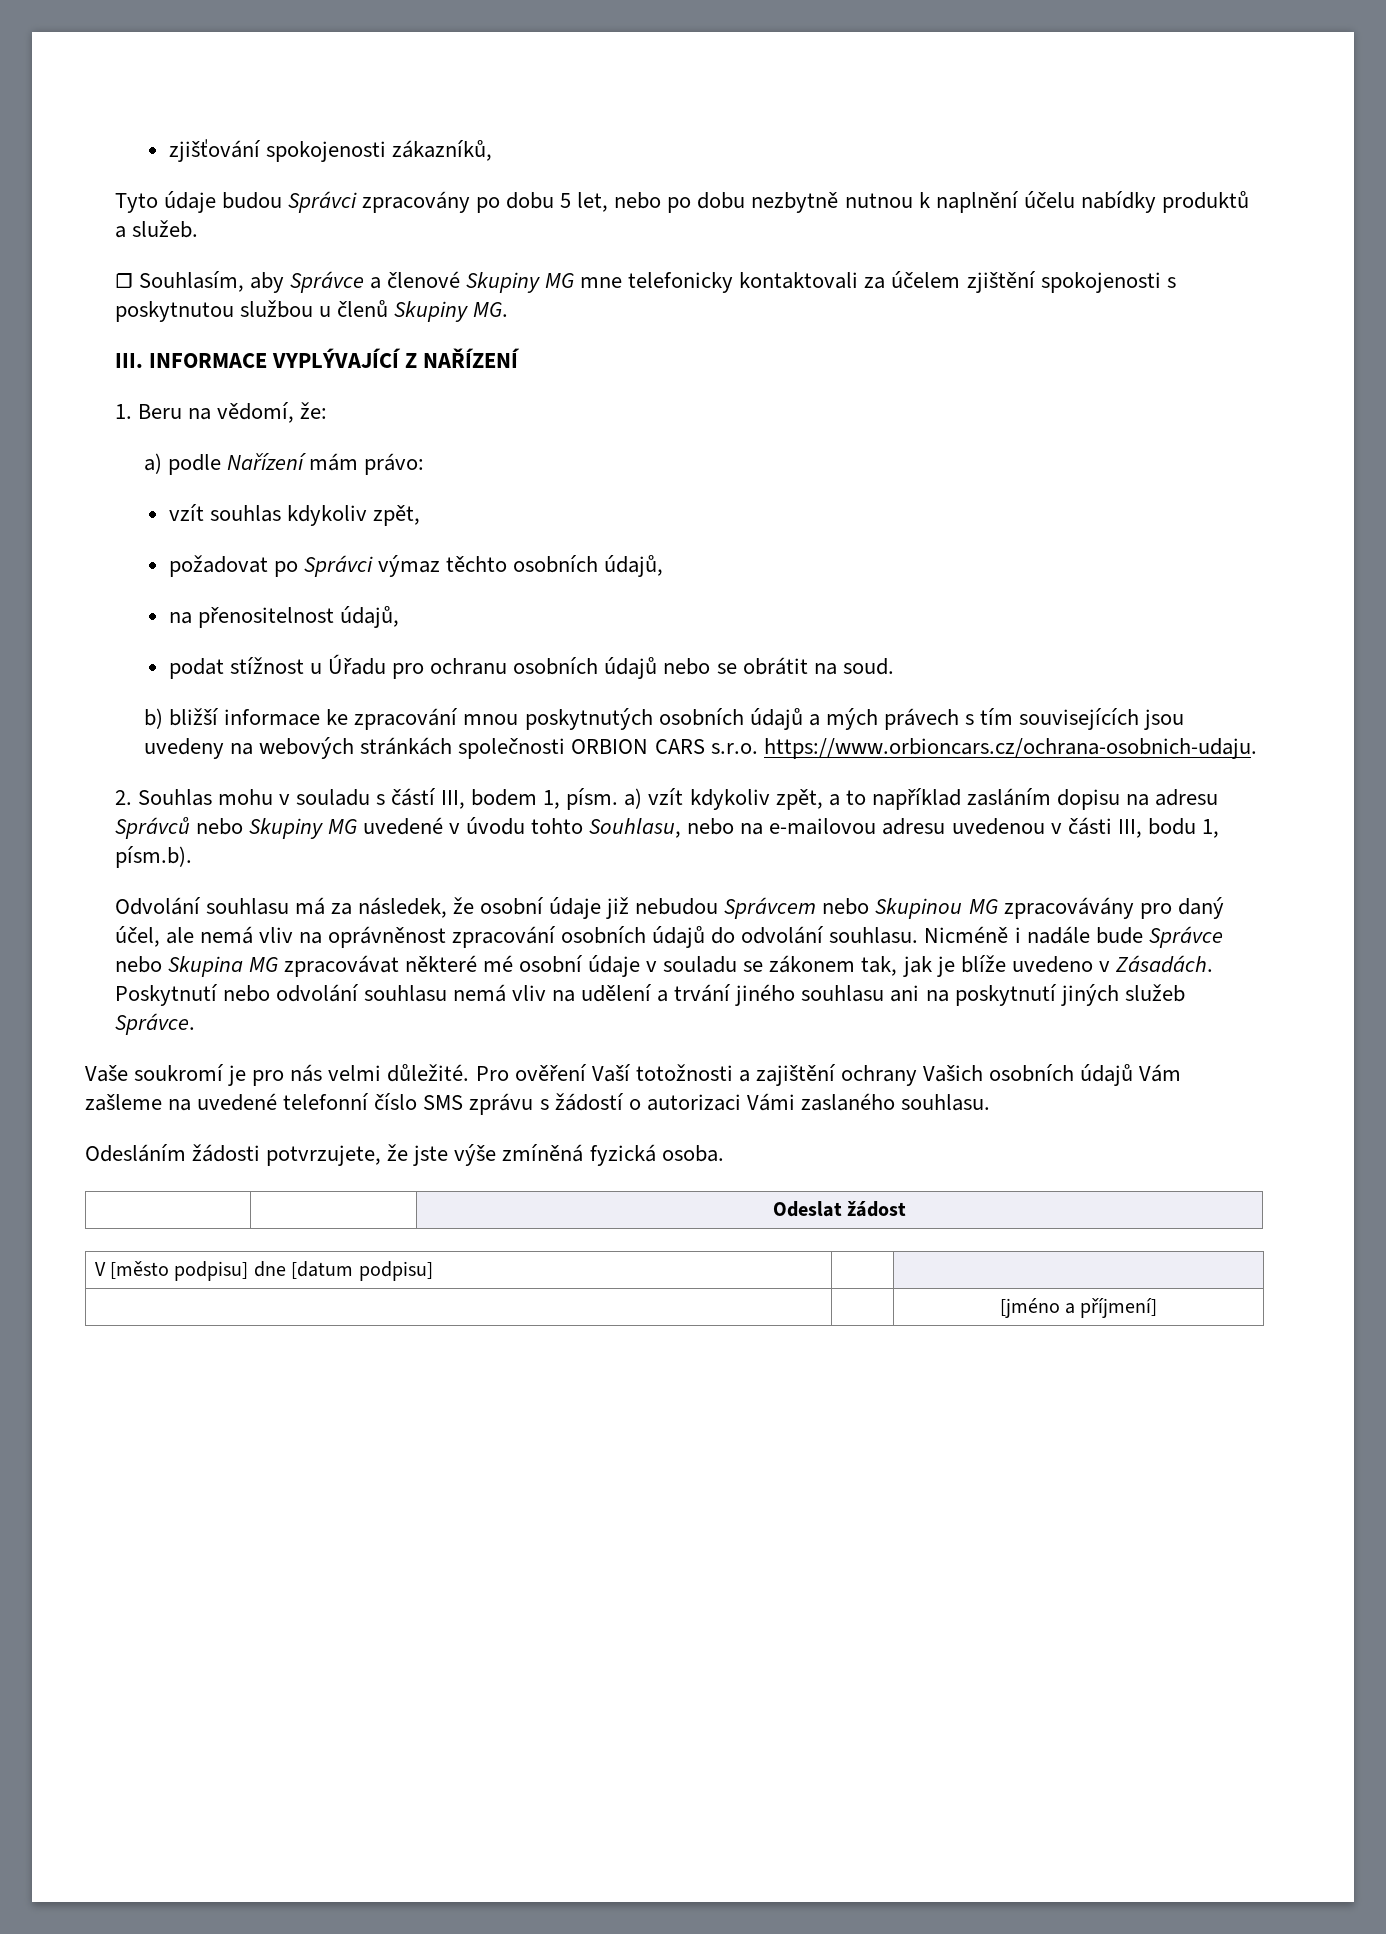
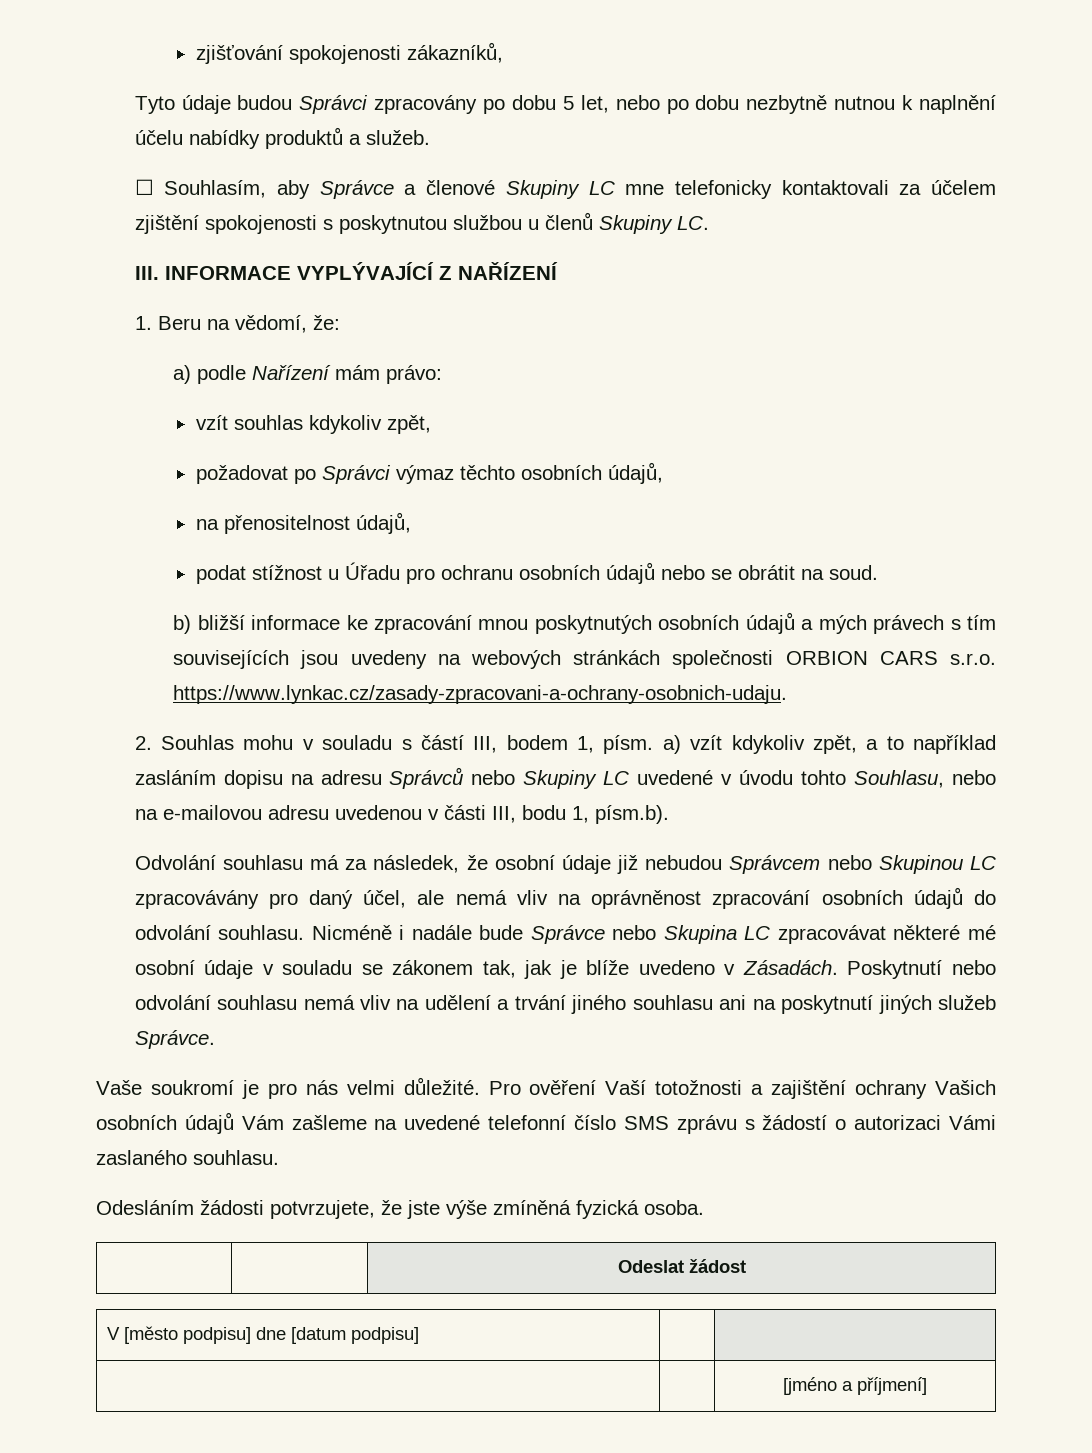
- ☐ Souhlasím, aby Správce a členové Skupiny MG mne telefonicky kontaktovali za účelem zjištění spokojenosti s poskytnutou službou u členů Skupiny MG.
+ ☐ Souhlasím, aby Správce a členové Skupiny LC mne telefonicky kontaktovali za účelem zjištění spokojenosti s poskytnutou službou u členů Skupiny LC.
- b) bližší informace ke zpracování mnou poskytnutých osobních údajů a mých právech s tím souvisejících jsou uvedeny na webových stránkách společnosti ORBION CARS s.r.o. https://www.orbioncars.cz/ochrana-osobnich-udaju.
+ b) bližší informace ke zpracování mnou poskytnutých osobních údajů a mých právech s tím souvisejících jsou uvedeny na webových stránkách společnosti ORBION CARS s.r.o. https://www.lynkac.cz/zasady-zpracovani-a-ochrany-osobnich-udaju.
- 2. Souhlas mohu v souladu s částí III, bodem 1, písm. a) vzít kdykoliv zpět, a to například zasláním dopisu na adresu Správců nebo Skupiny MG uvedené v úvodu tohto Souhlasu, nebo na e-mailovou adresu uvedenou v části III, bodu 1, písm.b).
+ 2. Souhlas mohu v souladu s částí III, bodem 1, písm. a) vzít kdykoliv zpět, a to například zasláním dopisu na adresu Správců nebo Skupiny LC uvedené v úvodu tohto Souhlasu, nebo na e-mailovou adresu uvedenou v části III, bodu 1, písm.b).
- Odvolání souhlasu má za následek, že osobní údaje již nebudou Správcem nebo Skupinou MG zpracovávány pro daný účel, ale nemá vliv na oprávněnost zpracování osobních údajů do odvolání souhlasu.
+ Odvolání souhlasu má za následek, že osobní údaje již nebudou Správcem nebo Skupinou LC zpracovávány pro daný účel, ale nemá vliv na oprávněnost zpracování osobních údajů do odvolání souhlasu.
- Nicméně i nadále bude Správce nebo Skupina MG zpracovávat některé mé osobní údaje v souladu se zákonem tak, jak je blíže uvedeno v Zásadách.
+ Nicméně i nadále bude Správce nebo Skupina LC zpracovávat některé mé osobní údaje v souladu se zákonem tak, jak je blíže uvedeno v Zásadách.

